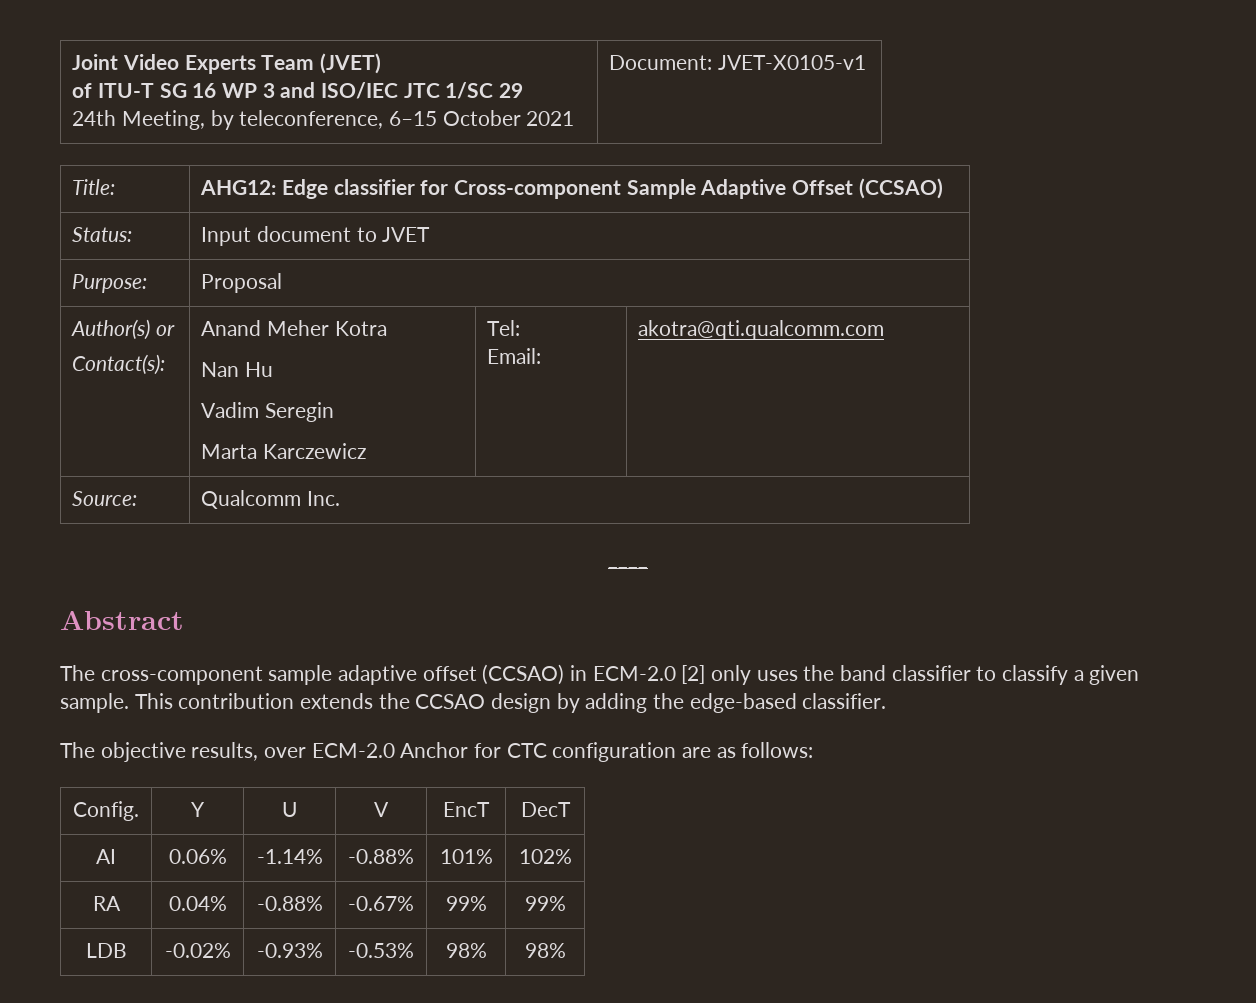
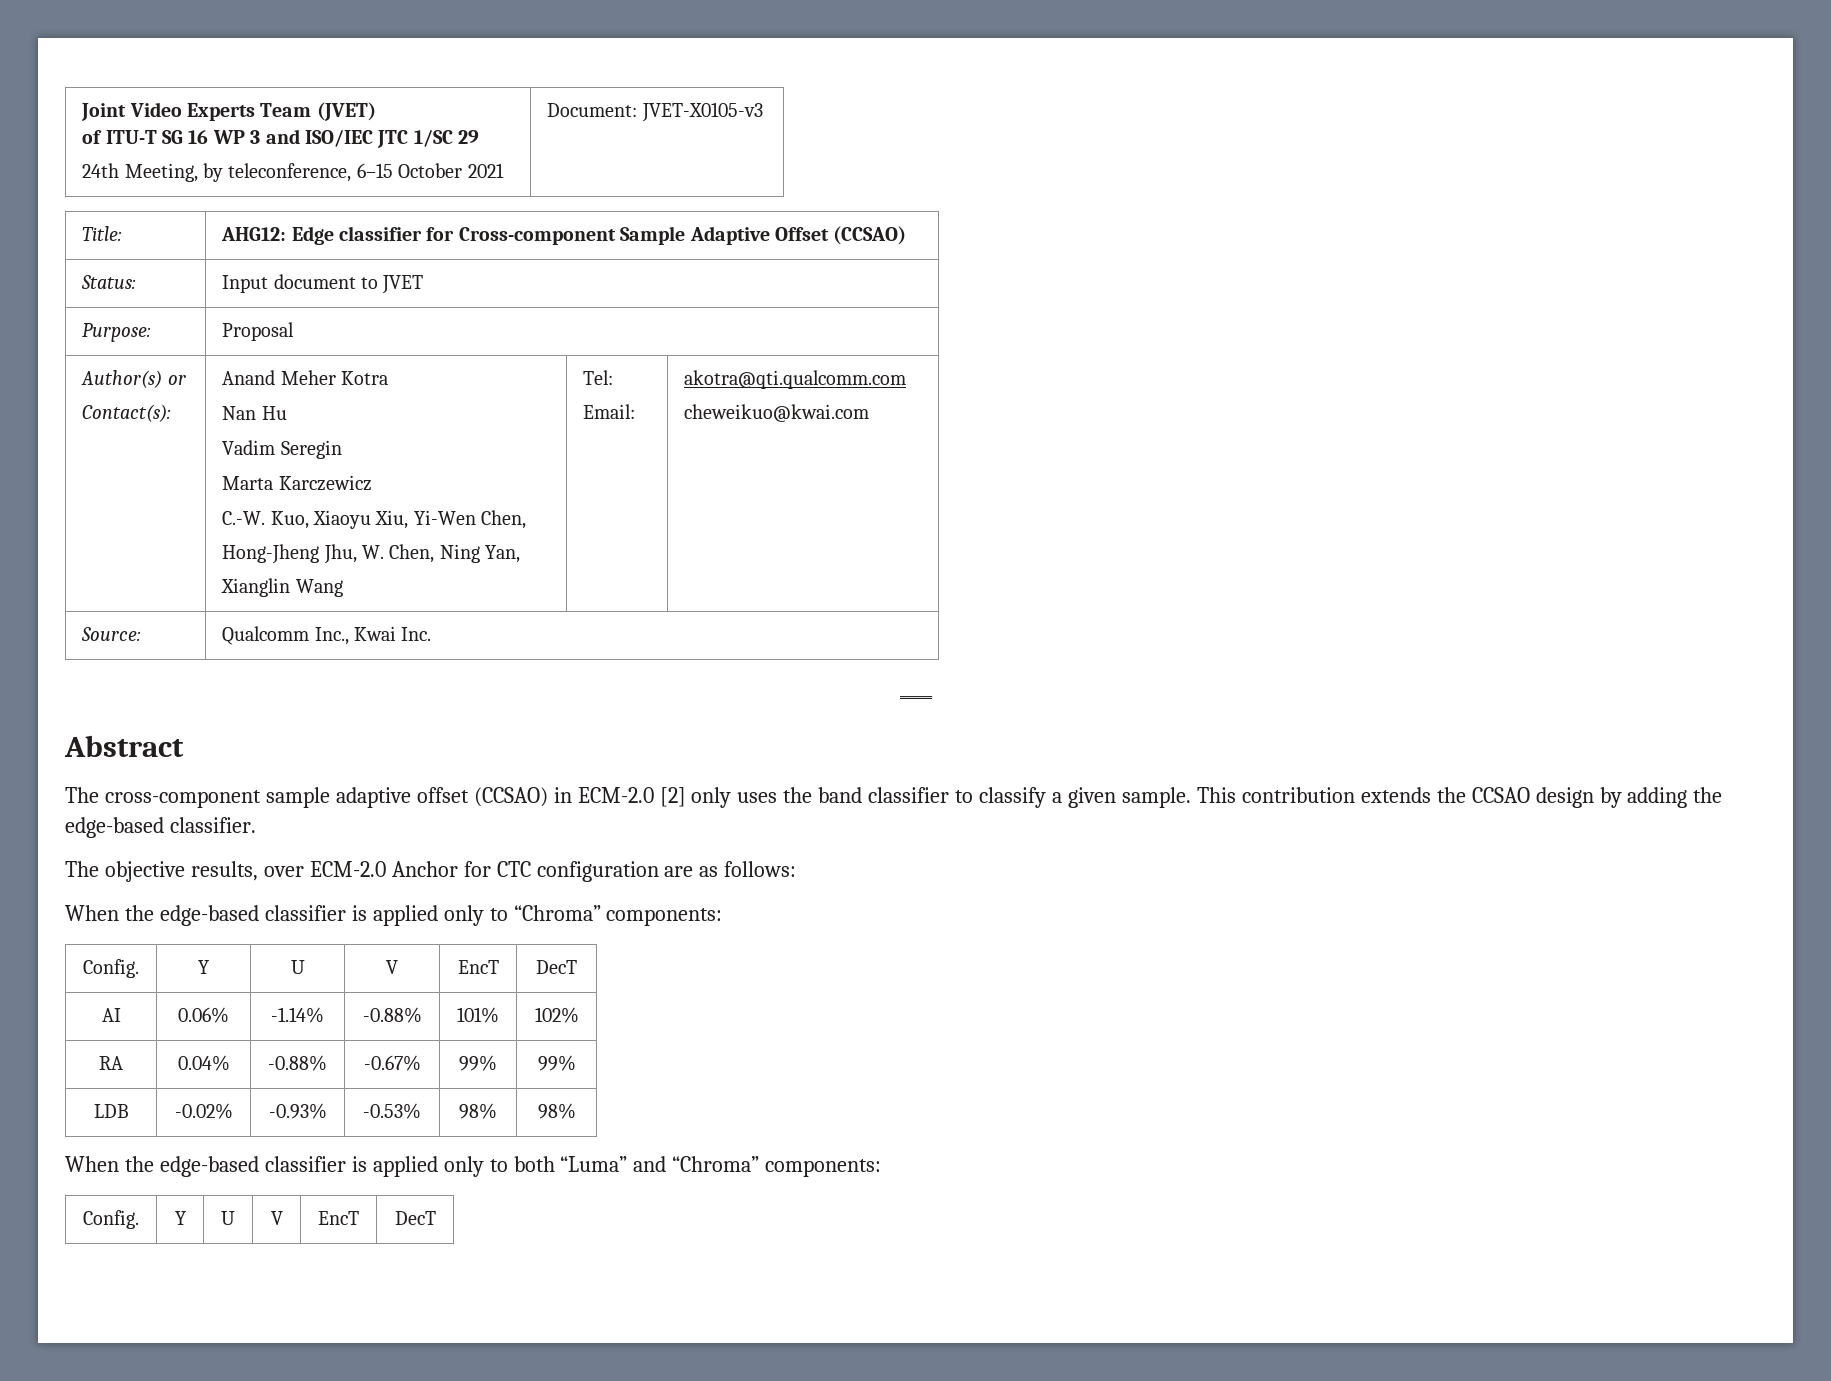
  Joint Video Experts Team (JVET)
  of ITU-T SG 16 WP 3 and ISO/IEC JTC 1/SC 29
- 24th Meeting, by teleconference, 6–15 October 2021 | Document: JVET-X0105-v1
+ 24th Meeting, by teleconference, 6–15 October 2021 | Document: JVET-X0105-v3
  Author(s) or
  Contact(s): | Anand Meher Kotra
  Nan Hu
  Vadim Seregin
- Marta Karczewicz | Tel:
+ Marta Karczewicz
+ C.-W. Kuo, Xiaoyu Xiu, Yi-Wen Chen,
+ Hong-Jheng Jhu, W. Chen, Ning Yan,
+ Xianglin Wang | Tel:
  Email: | akotra@qti.qualcomm.com
+ cheweikuo@kwai.com
- Source: | Qualcomm Inc.
+ Source: | Qualcomm Inc., Kwai Inc.
+ When the edge-based classifier is applied only to “Chroma” components:
+ When the edge-based classifier is applied only to both “Luma” and “Chroma” components:
+ Config. | Y | U | V | EncT | DecT

